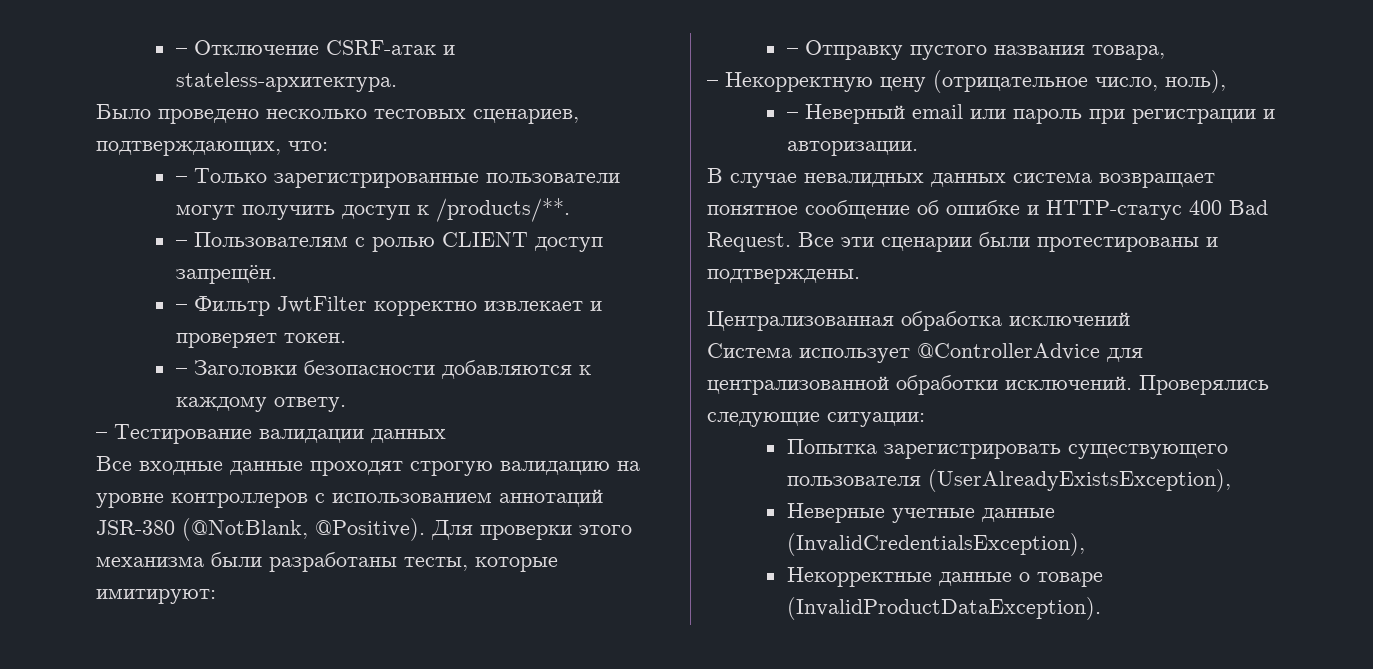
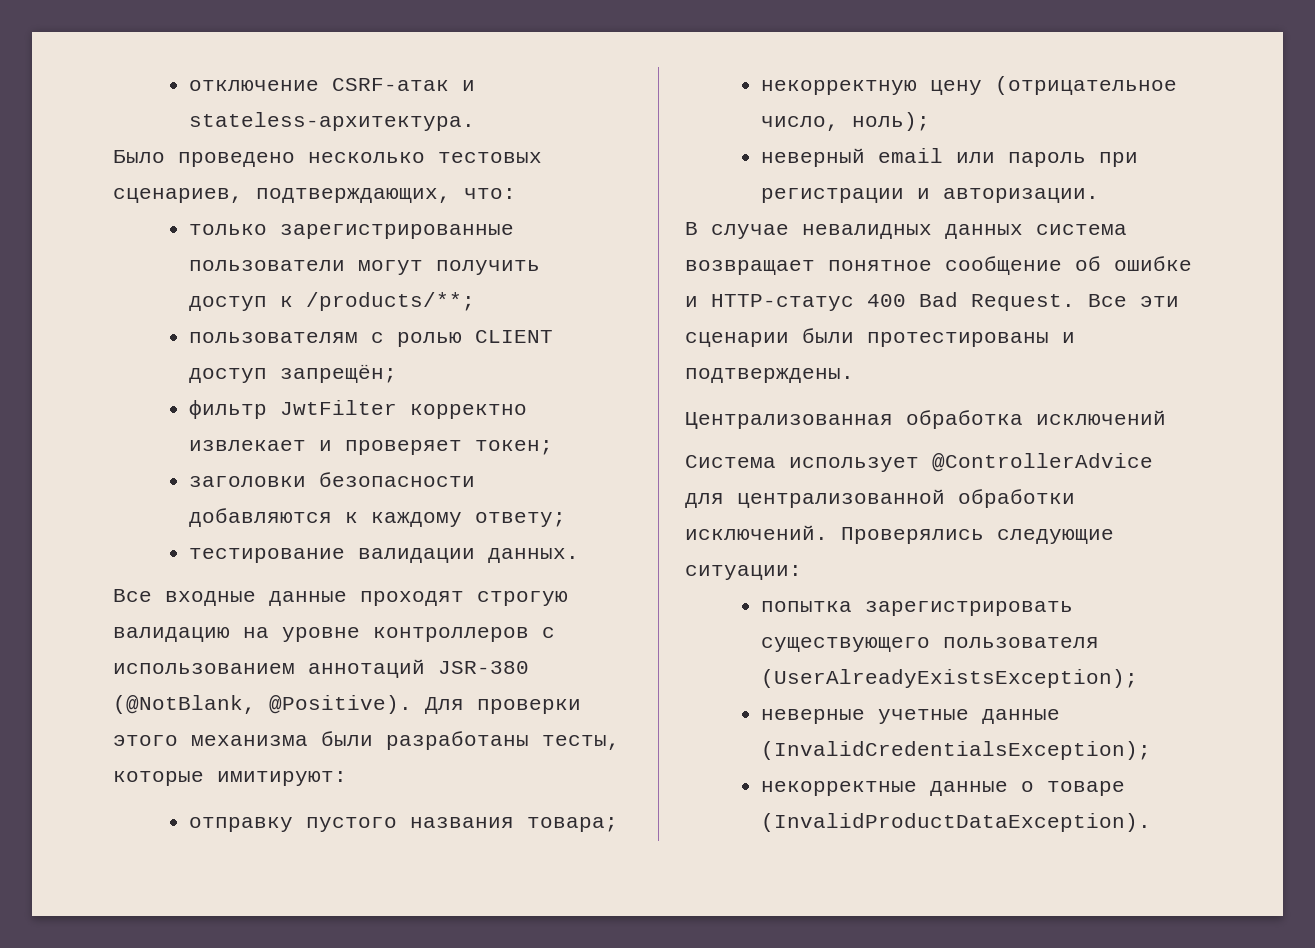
- – Отключение CSRF-атак и stateless-архитектура.
+ отключение CSRF-атак и stateless-архитектура.
- – Только зарегистрированные пользователи могут получить доступ к /products/**.
- – Пользователям с ролью CLIENT доступ запрещён.
- – Фильтр JwtFilter корректно извлекает и проверяет токен.
- – Заголовки безопасности добавляются к каждому ответу.
- – Тестирование валидации данных
+ только зарегистрированные пользователи могут получить доступ к /products/**;
+ пользователям с ролью CLIENT доступ запрещён;
+ фильтр JwtFilter корректно извлекает и проверяет токен;
+ заголовки безопасности добавляются к каждому ответу;
+ тестирование валидации данных.
- – Отправку пустого названия товара,
- – Некорректную цену (отрицательное число, ноль),
- – Неверный email или пароль при регистрации и авторизации.
+ отправку пустого названия товара;
+ некорректную цену (отрицательное число, ноль);
+ неверный email или пароль при регистрации и авторизации.
- Попытка зарегистрировать существующего пользователя (UserAlreadyExistsException),
- Неверные учетные данные (InvalidCredentialsException),
- Некорректные данные о товаре (InvalidProductDataException).
+ попытка зарегистрировать существующего пользователя (UserAlreadyExistsException);
+ неверные учетные данные (InvalidCredentialsException);
+ некорректные данные о товаре (InvalidProductDataException).

